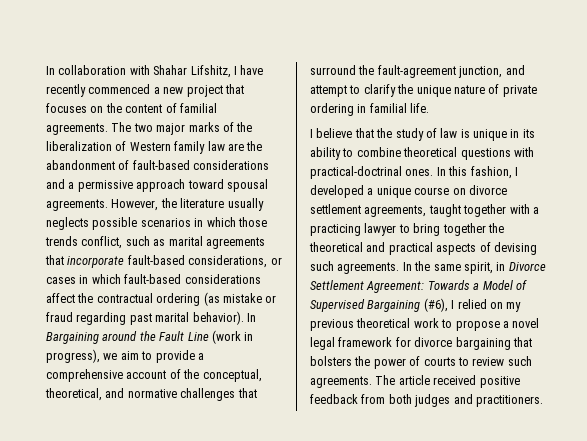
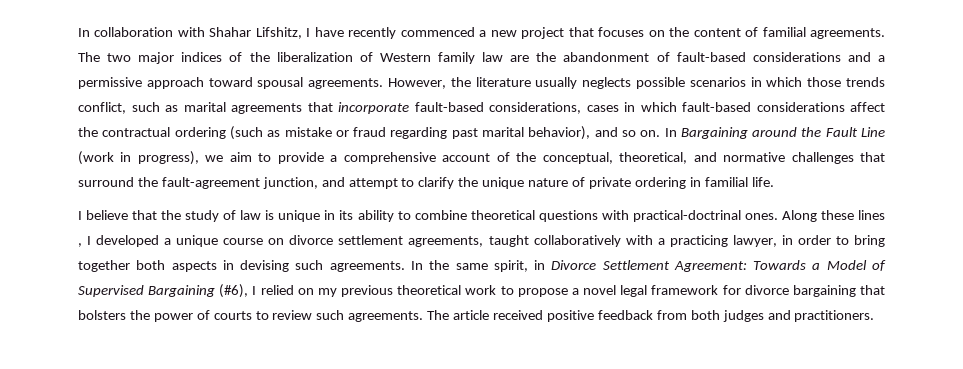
- The two major marks of the liberalization of Western family law are the abandonment of fault-based considerations and a permissive approach toward spousal agreements.
+ The two major indices of the liberalization of Western family law are the abandonment of fault-based considerations and a permissive approach toward spousal agreements.
- However, the literature usually neglects possible scenarios in which those trends conflict, such as marital agreements that incorporate fault-based considerations, or cases in which fault-based considerations affect the contractual ordering (as mistake or fraud regarding past marital behavior).
+ However, the literature usually neglects possible scenarios in which those trends conflict, such as marital agreements that incorporate fault-based considerations, cases in which fault-based considerations affect the contractual ordering (such as mistake or fraud regarding past marital behavior), and so on.
- In this fashion, I developed a unique course on divorce settlement agreements, taught together with a practicing lawyer to bring together the theoretical and practical aspects of devising such agreements.
+ Along these lines , I developed a unique course on divorce settlement agreements, taught collaboratively with a practicing lawyer, in order to bring together both aspects in devising such agreements.

